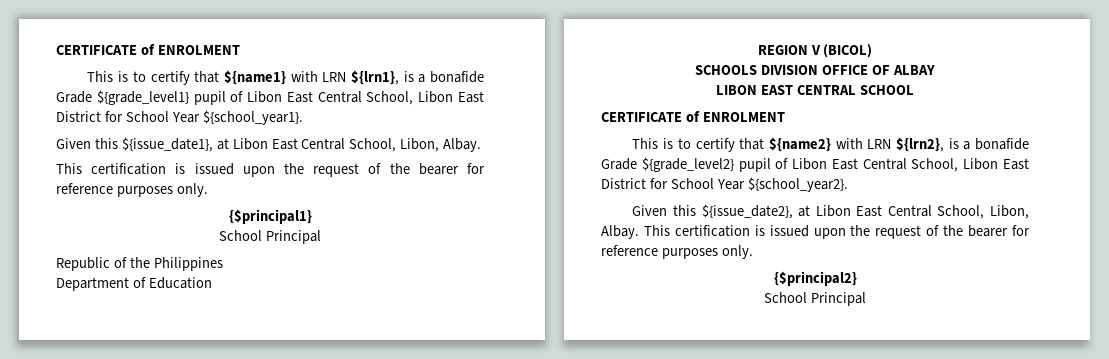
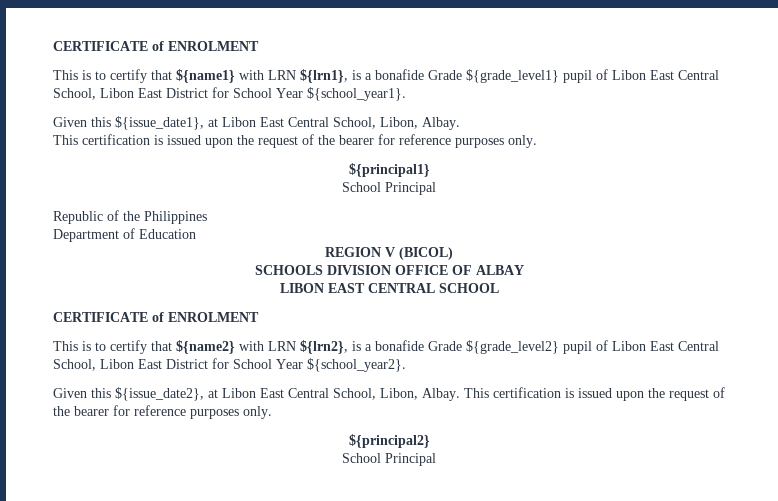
- {$principal1}
+ ${principal1}
- {$principal2}
+ ${principal2}

